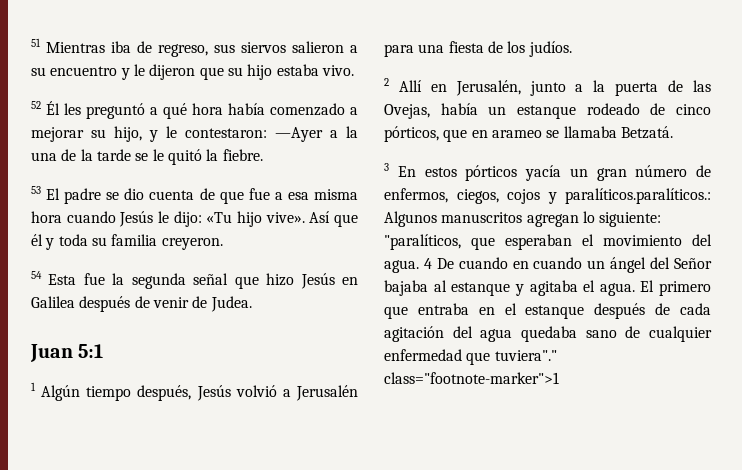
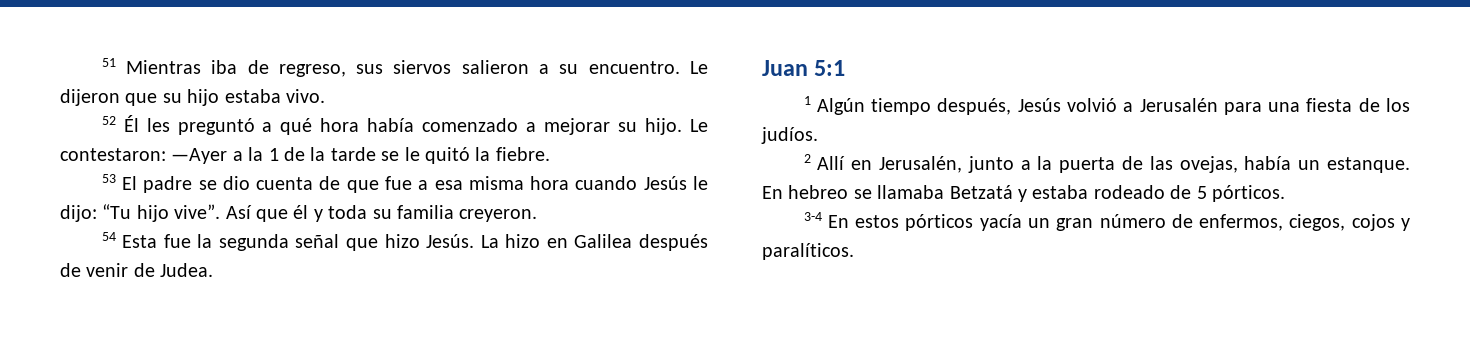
- 51 Mientras iba de regreso, sus siervos salieron a su encuentro y le dijeron que su hijo estaba vivo.
+ 51 Mientras iba de regreso, sus siervos salieron a su encuentro. Le dijeron que su hijo estaba vivo.
- 52 Él les preguntó a qué hora había comenzado a mejorar su hijo, y le contestaron: —Ayer a la una de la tarde se le quitó la fiebre.
+ 52 Él les preguntó a qué hora había comenzado a mejorar su hijo. Le contestaron: —Ayer a la 1 de la tarde se le quitó la fiebre.
- 53 El padre se dio cuenta de que fue a esa misma hora cuando Jesús le dijo: «Tu hijo vive».
+ 53 El padre se dio cuenta de que fue a esa misma hora cuando Jesús le dijo: “Tu hijo vive”.
- 54 Esta fue la segunda señal que hizo Jesús en Galilea después de venir de Judea.
+ 54 Esta fue la segunda señal que hizo Jesús. La hizo en Galilea después de venir de Judea.
- 2 Allí en Jerusalén, junto a la puerta de las Ovejas, había un estanque rodeado de cinco pórticos, que en arameo se llamaba Betzatá.
- 3 En estos pórticos yacía un gran número de enfermos, ciegos, cojos y paralíticos.paralíticos.: Algunos manuscritos agregan lo siguiente: "paralíticos, que esperaban el movimiento del agua. 4 De cuando en cuando un ángel del Señor bajaba al estanque y agitaba el agua. El primero que entraba en el estanque después de cada agitación del agua quedaba sano de cualquier enfermedad que tuviera"." class="footnote-marker">1
+ 2 Allí en Jerusalén, junto a la puerta de las ovejas, había un estanque. En hebreo se llamaba Betzatá y estaba rodeado de 5 pórticos.
+ 3-4 En estos pórticos yacía un gran número de enfermos, ciegos, cojos y paralíticos.

